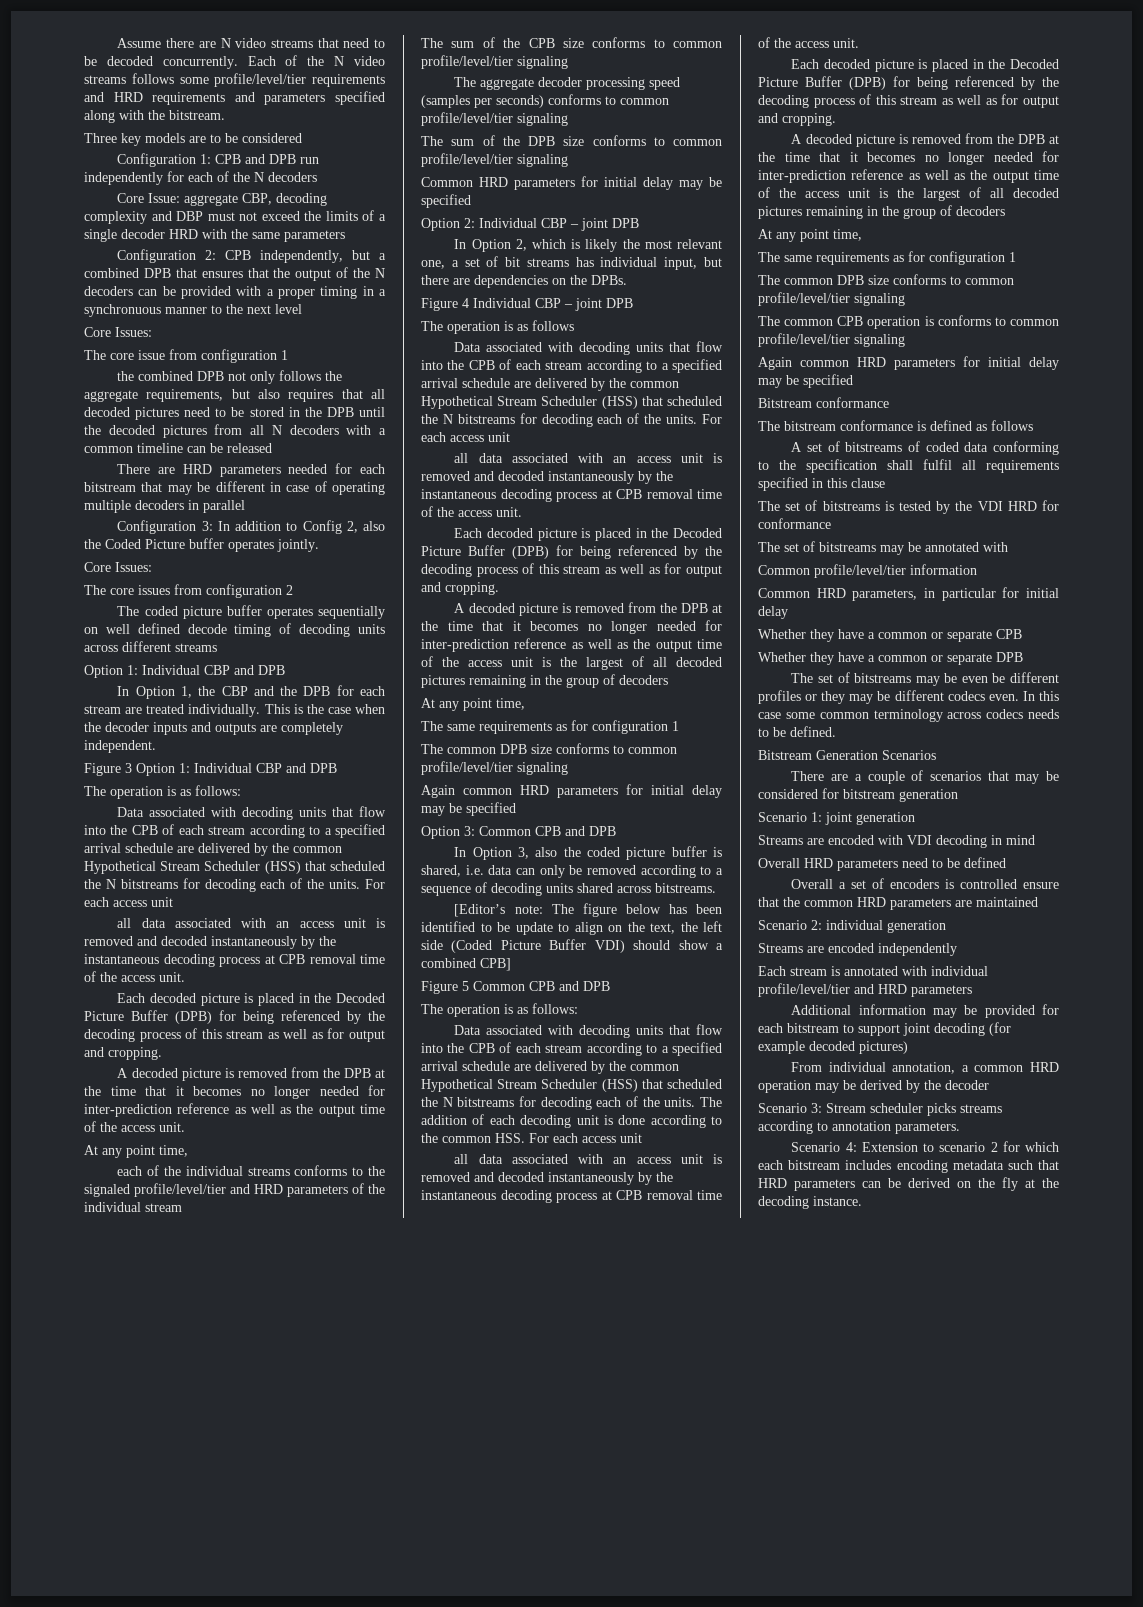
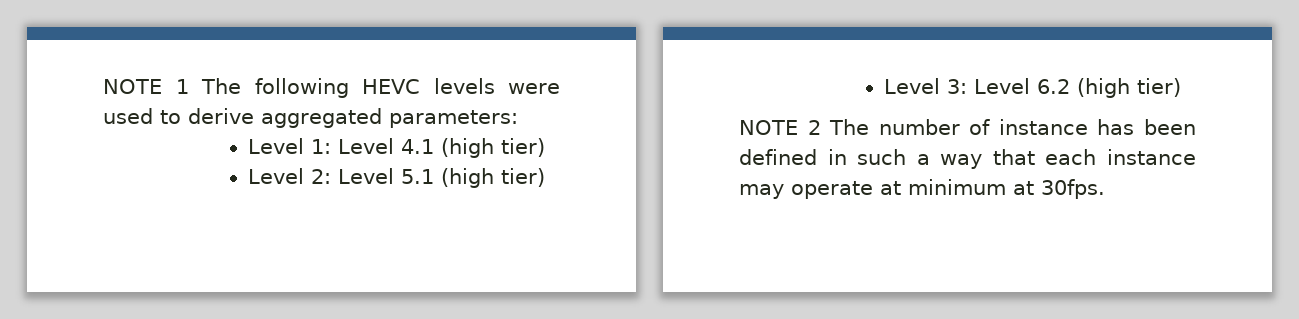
- Assume there are N video streams that need to be decoded concurrently. Each of the N video streams follows some profile/level/tier requirements and HRD requirements and parameters specified along with the bitstream.
- Three key models are to be considered
- Configuration 1: CPB and DPB run independently for each of the N decoders
- Core Issue: aggregate CBP, decoding complexity and DBP must not exceed the limits of a single decoder HRD with the same parameters
- Configuration 2: CPB independently, but a combined DPB that ensures that the output of the N decoders can be provided with a proper timing in a synchronuous manner to the next level
- Core Issues:
- The core issue from configuration 1
- the combined DPB not only follows the aggregate requirements, but also requires that all decoded pictures need to be stored in the DPB until the decoded pictures from all N decoders with a common timeline can be released
- There are HRD parameters needed for each bitstream that may be different in case of operating multiple decoders in parallel
- Configuration 3: In addition to Config 2, also the Coded Picture buffer operates jointly.
- Core Issues:
- The core issues from configuration 2
- The coded picture buffer operates sequentially on well defined decode timing of decoding units across different streams
- Option 1: Individual CBP and DPB
- In Option 1, the CBP and the DPB for each stream are treated individually. This is the case when the decoder inputs and outputs are completely independent.
- Figure 3 Option 1: Individual CBP and DPB
- The operation is as follows:
- Data associated with decoding units that flow into the CPB of each stream according to a specified arrival schedule are delivered by the common Hypothetical Stream Scheduler (HSS) that scheduled the N bitstreams for decoding each of the units. For each access unit
- all data associated with an access unit is removed and decoded instantaneously by the instantaneous decoding process at CPB removal time of the access unit.
- Each decoded picture is placed in the Decoded Picture Buffer (DPB) for being referenced by the decoding process of this stream as well as for output and cropping.
- A decoded picture is removed from the DPB at the time that it becomes no longer needed for inter-prediction reference as well as the output time of the access unit.
- At any point time,
- each of the individual streams conforms to the signaled profile/level/tier and HRD parameters of the individual stream
- The sum of the CPB size conforms to common profile/level/tier signaling
- The aggregate decoder processing speed (samples per seconds) conforms to common profile/level/tier signaling
- The sum of the DPB size conforms to common profile/level/tier signaling
- Common HRD parameters for initial delay may be specified
- Option 2: Individual CBP – joint DPB
- In Option 2, which is likely the most relevant one, a set of bit streams has individual input, but there are dependencies on the DPBs.
- Figure 4 Individual CBP – joint DPB
- The operation is as follows
- Data associated with decoding units that flow into the CPB of each stream according to a specified arrival schedule are delivered by the common Hypothetical Stream Scheduler (HSS) that scheduled the N bitstreams for decoding each of the units. For each access unit
- all data associated with an access unit is removed and decoded instantaneously by the instantaneous decoding process at CPB removal time of the access unit.
- Each decoded picture is placed in the Decoded Picture Buffer (DPB) for being referenced by the decoding process of this stream as well as for output and cropping.
- A decoded picture is removed from the DPB at the time that it becomes no longer needed for inter-prediction reference as well as the output time of the access unit is the largest of all decoded pictures remaining in the group of decoders
- At any point time,
- The same requirements as for configuration 1
- The common DPB size conforms to common profile/level/tier signaling
- Again common HRD parameters for initial delay may be specified
- Option 3: Common CPB and DPB
- In Option 3, also the coded picture buffer is shared, i.e. data can only be removed according to a sequence of decoding units shared across bitstreams.
- [Editor’s note: The figure below has been identified to be update to align on the text, the left side (Coded Picture Buffer VDI) should show a combined CPB]
- Figure 5 Common CPB and DPB
- The operation is as follows:
- Data associated with decoding units that flow into the CPB of each stream according to a specified arrival schedule are delivered by the common Hypothetical Stream Scheduler (HSS) that scheduled the N bitstreams for decoding each of the units. The addition of each decoding unit is done according to the common HSS. For each access unit
- all data associated with an access unit is removed and decoded instantaneously by the instantaneous decoding process at CPB removal time of the access unit.
- Each decoded picture is placed in the Decoded Picture Buffer (DPB) for being referenced by the decoding process of this stream as well as for output and cropping.
- A decoded picture is removed from the DPB at the time that it becomes no longer needed for inter-prediction reference as well as the output time of the access unit is the largest of all decoded pictures remaining in the group of decoders
- At any point time,
- The same requirements as for configuration 1
- The common DPB size conforms to common profile/level/tier signaling
- The common CPB operation is conforms to common profile/level/tier signaling
- Again common HRD parameters for initial delay may be specified
- Bitstream conformance
- The bitstream conformance is defined as follows
- A set of bitstreams of coded data conforming to the specification shall fulfil all requirements specified in this clause
- The set of bitstreams is tested by the VDI HRD for conformance
- The set of bitstreams may be annotated with
- Common profile/level/tier information
- Common HRD parameters, in particular for initial delay
- Whether they have a common or separate CPB
- Whether they have a common or separate DPB
- The set of bitstreams may be even be different profiles or they may be different codecs even. In this case some common terminology across codecs needs to be defined.
- Bitstream Generation Scenarios
- There are a couple of scenarios that may be considered for bitstream generation
- Scenario 1: joint generation
- Streams are encoded with VDI decoding in mind
- Overall HRD parameters need to be defined
- Overall a set of encoders is controlled ensure that the common HRD parameters are maintained
- Scenario 2: individual generation
- Streams are encoded independently
- Each stream is annotated with individual profile/level/tier and HRD parameters
- Additional information may be provided for each bitstream to support joint decoding (for example decoded pictures)
- From individual annotation, a common HRD operation may be derived by the decoder
- Scenario 3: Stream scheduler picks streams according to annotation parameters.
- Scenario 4: Extension to scenario 2 for which each bitstream includes encoding metadata such that HRD parameters can be derived on the fly at the decoding instance.
+ NOTE 1 The following HEVC levels were used to derive aggregated parameters:
+ Level 1: Level 4.1 (high tier)
+ Level 2: Level 5.1 (high tier)
+ Level 3: Level 6.2 (high tier)
+ NOTE 2 The number of instance has been defined in such a way that each instance may operate at minimum at 30fps.

